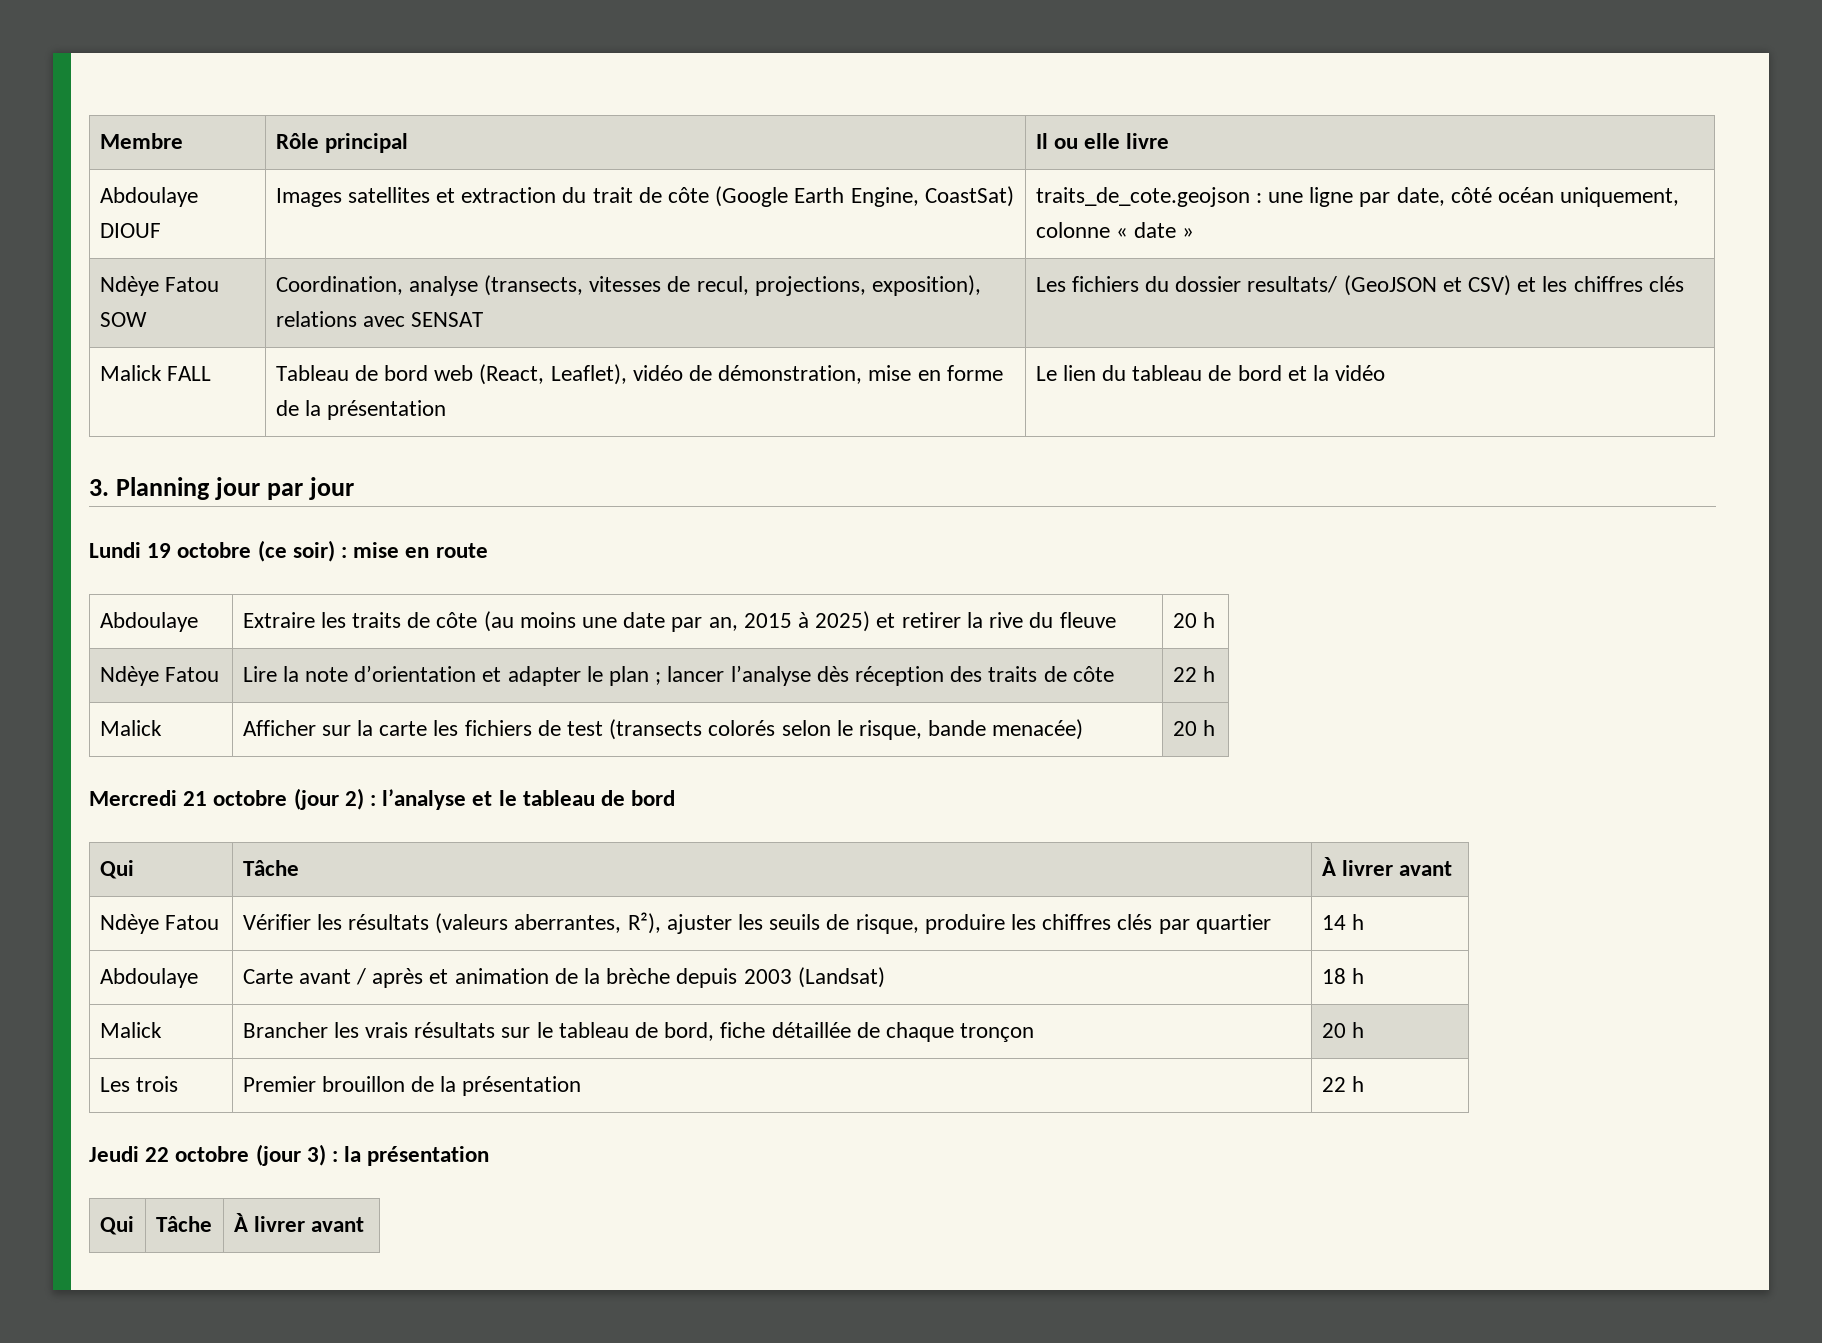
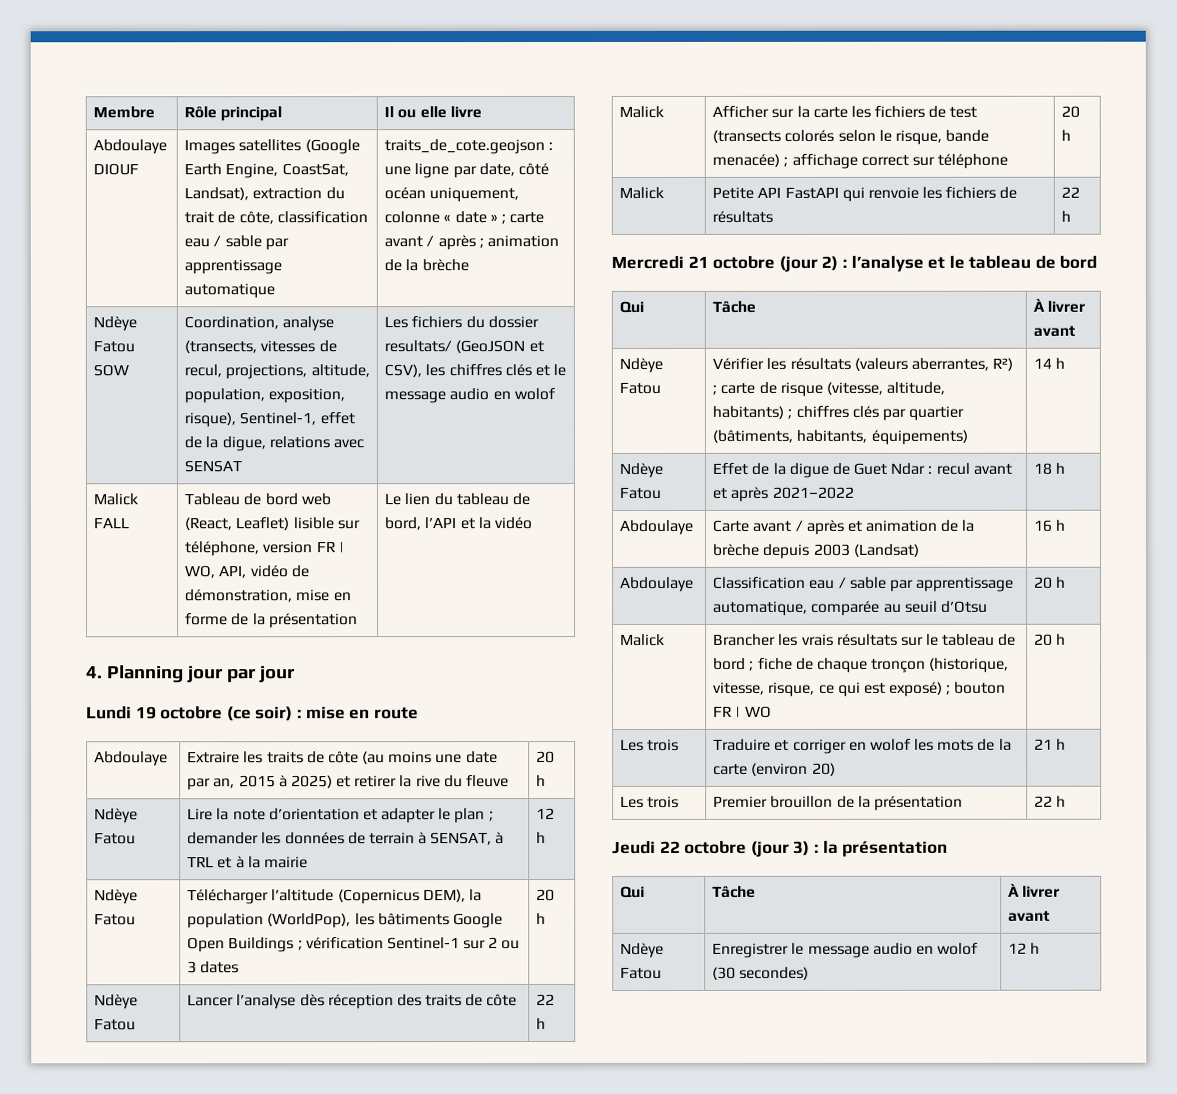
- Images satellites et extraction du trait de côte (Google Earth Engine, CoastSat)
+ Images satellites (Google Earth Engine, CoastSat, Landsat), extraction du trait de côte, classification eau / sable par apprentissage automatique
- traits_de_cote.geojson : une ligne par date, côté océan uniquement, colonne « date »
+ traits_de_cote.geojson : une ligne par date, côté océan uniquement, colonne « date » ; carte avant / après ; animation de la brèche
- Ndèye Fatou SOW | Coordination, analyse (transects, vitesses de recul, projections, exposition), relations avec SENSAT | Les fichiers du dossier resultats/ (GeoJSON et CSV) et les chiffres clés
+ Ndèye Fatou SOW | Coordination, analyse (transects, vitesses de recul, projections, altitude, population, exposition, risque), Sentinel-1, effet de la digue, relations avec SENSAT | Les fichiers du dossier resultats/ (GeoJSON et CSV), les chiffres clés et le message audio en wolof
- Malick FALL | Tableau de bord web (React, Leaflet), vidéo de démonstration, mise en forme de la présentation | Le lien du tableau de bord et la vidéo
+ Malick FALL | Tableau de bord web (React, Leaflet) lisible sur téléphone, version FR | WO, API, vidéo de démonstration, mise en forme de la présentation | Le lien du tableau de bord, l’API et la vidéo
- 3. Planning jour par jour
+ 4. Planning jour par jour
- Ndèye Fatou | Lire la note d’orientation et adapter le plan ; lancer l’analyse dès réception des traits de côte | 22 h
+ Ndèye Fatou | Lire la note d’orientation et adapter le plan ; demander les données de terrain à SENSAT, à TRL et à la mairie | 12 h
+ Ndèye Fatou | Télécharger l’altitude (Copernicus DEM), la population (WorldPop), les bâtiments Google Open Buildings ; vérification Sentinel-1 sur 2 ou 3 dates | 20 h
+ Ndèye Fatou | Lancer l’analyse dès réception des traits de côte | 22 h
- Malick | Afficher sur la carte les fichiers de test (transects colorés selon le risque, bande menacée) | 20 h
+ Malick | Afficher sur la carte les fichiers de test (transects colorés selon le risque, bande menacée) ; affichage correct sur téléphone | 20 h
+ Malick | Petite API FastAPI qui renvoie les fichiers de résultats | 22 h
- Ndèye Fatou | Vérifier les résultats (valeurs aberrantes, R²), ajuster les seuils de risque, produire les chiffres clés par quartier | 14 h
+ Ndèye Fatou | Vérifier les résultats (valeurs aberrantes, R²) ; carte de risque (vitesse, altitude, habitants) ; chiffres clés par quartier (bâtiments, habitants, équipements) | 14 h
+ Ndèye Fatou | Effet de la digue de Guet Ndar : recul avant et après 2021–2022 | 18 h
- Abdoulaye | Carte avant / après et animation de la brèche depuis 2003 (Landsat) | 18 h
+ Abdoulaye | Carte avant / après et animation de la brèche depuis 2003 (Landsat) | 16 h
+ Abdoulaye | Classification eau / sable par apprentissage automatique, comparée au seuil d’Otsu | 20 h
- Malick | Brancher les vrais résultats sur le tableau de bord, fiche détaillée de chaque tronçon | 20 h
+ Malick | Brancher les vrais résultats sur le tableau de bord ; fiche de chaque tronçon (historique, vitesse, risque, ce qui est exposé) ; bouton FR | WO | 20 h
+ Les trois | Traduire et corriger en wolof les mots de la carte (environ 20) | 21 h
+ Ndèye Fatou | Enregistrer le message audio en wolof (30 secondes) | 12 h

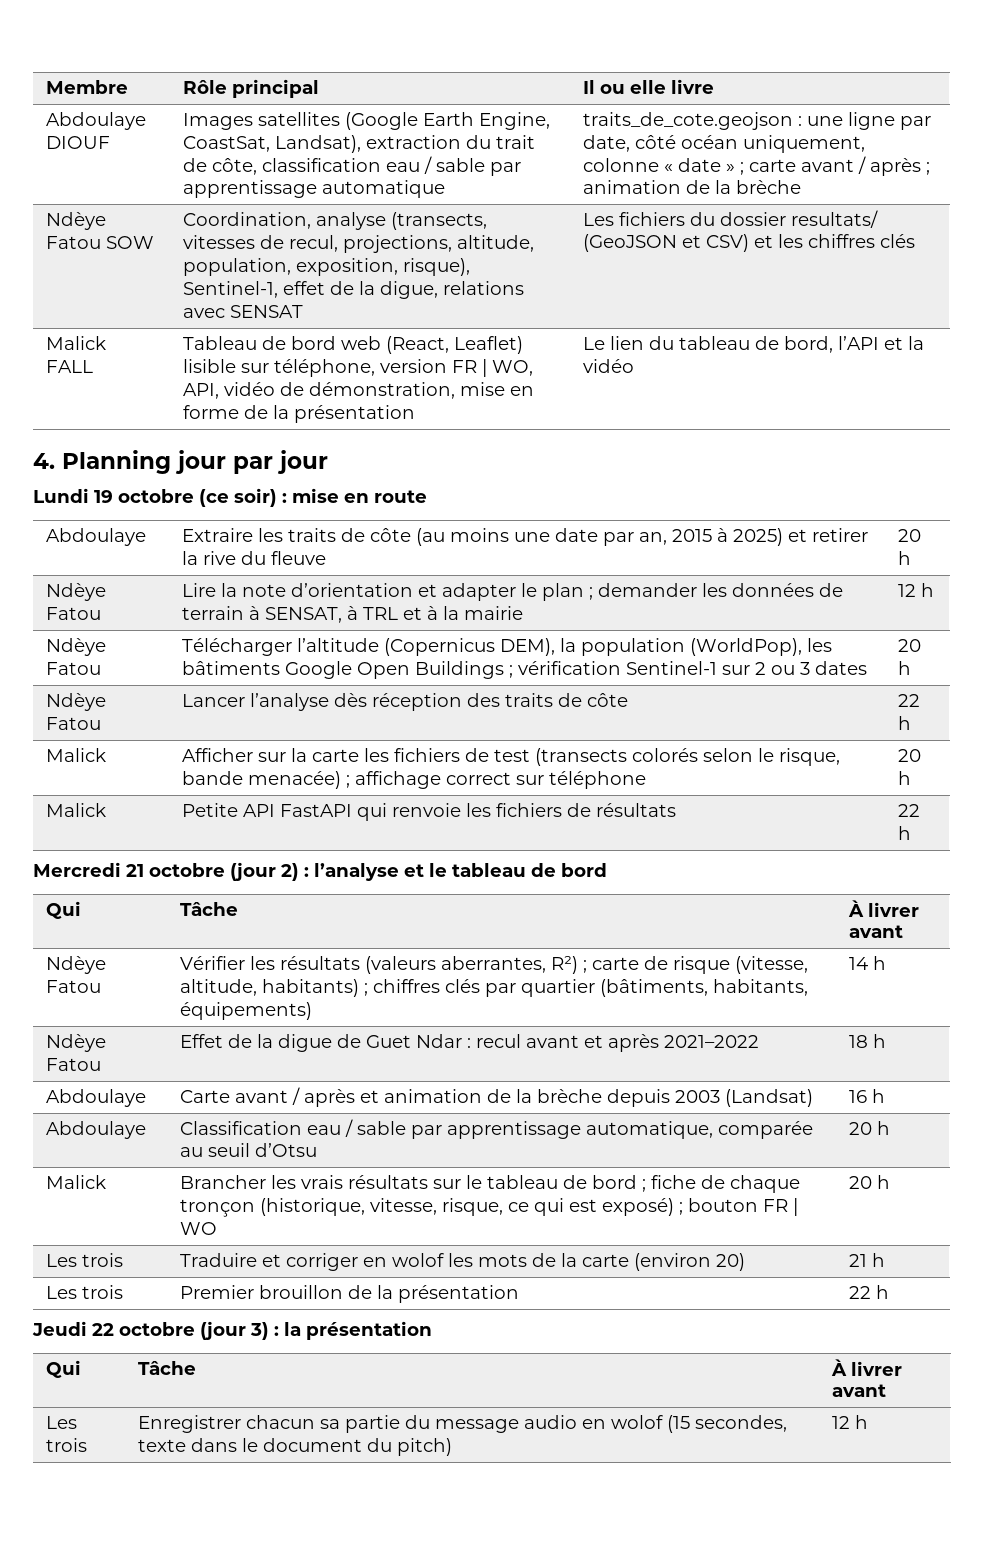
- Ndèye Fatou SOW | Coordination, analyse (transects, vitesses de recul, projections, altitude, population, exposition, risque), Sentinel-1, effet de la digue, relations avec SENSAT | Les fichiers du dossier resultats/ (GeoJSON et CSV), les chiffres clés et le message audio en wolof
+ Ndèye Fatou SOW | Coordination, analyse (transects, vitesses de recul, projections, altitude, population, exposition, risque), Sentinel-1, effet de la digue, relations avec SENSAT | Les fichiers du dossier resultats/ (GeoJSON et CSV) et les chiffres clés
- Ndèye Fatou | Enregistrer le message audio en wolof (30 secondes) | 12 h
+ Les trois | Enregistrer chacun sa partie du message audio en wolof (15 secondes, texte dans le document du pitch) | 12 h

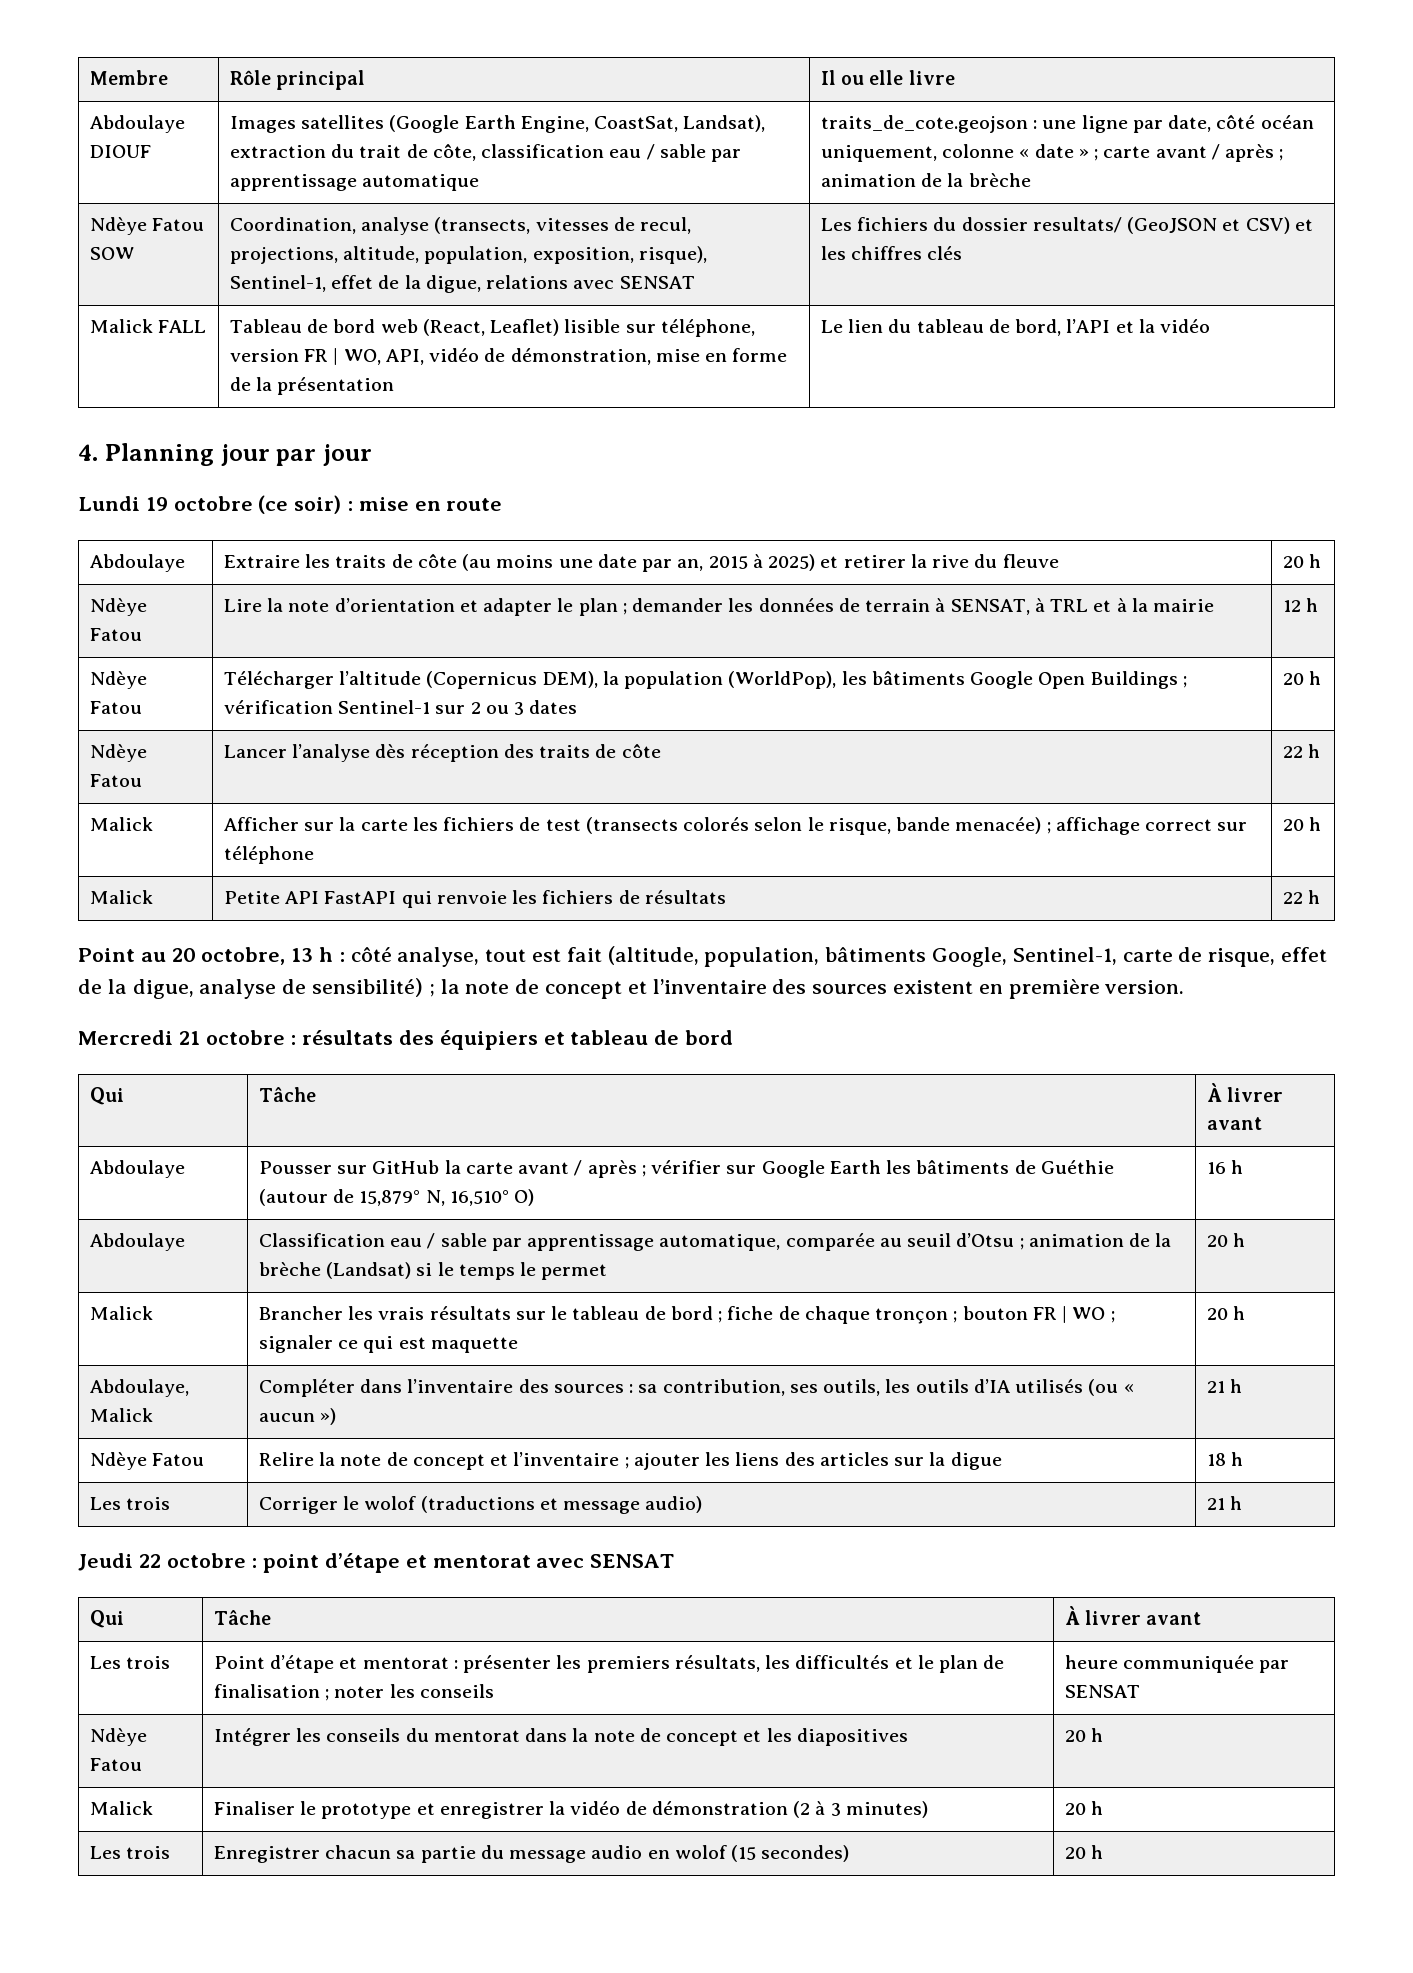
- Mercredi 21 octobre (jour 2) : l’analyse et le tableau de bord
+ Point au 20 octobre, 13 h : côté analyse, tout est fait (altitude, population, bâtiments Google, Sentinel-1, carte de risque, effet de la digue, analyse de sensibilité) ; la note de concept et l’inventaire des sources existent en première version.
+ Mercredi 21 octobre : résultats des équipiers et tableau de bord
- Ndèye Fatou | Vérifier les résultats (valeurs aberrantes, R²) ; carte de risque (vitesse, altitude, habitants) ; chiffres clés par quartier (bâtiments, habitants, équipements) | 14 h
- Ndèye Fatou | Effet de la digue de Guet Ndar : recul avant et après 2021–2022 | 18 h
- Abdoulaye | Carte avant / après et animation de la brèche depuis 2003 (Landsat) | 16 h
+ Abdoulaye | Pousser sur GitHub la carte avant / après ; vérifier sur Google Earth les bâtiments de Guéthie (autour de 15,879° N, 16,510° O) | 16 h
- Abdoulaye | Classification eau / sable par apprentissage automatique, comparée au seuil d’Otsu | 20 h
+ Abdoulaye | Classification eau / sable par apprentissage automatique, comparée au seuil d’Otsu ; animation de la brèche (Landsat) si le temps le permet | 20 h
- Malick | Brancher les vrais résultats sur le tableau de bord ; fiche de chaque tronçon (historique, vitesse, risque, ce qui est exposé) ; bouton FR | WO | 20 h
- Les trois | Traduire et corriger en wolof les mots de la carte (environ 20) | 21 h
- Les trois | Premier brouillon de la présentation | 22 h
- Jeudi 22 octobre (jour 3) : la présentation
+ Malick | Brancher les vrais résultats sur le tableau de bord ; fiche de chaque tronçon ; bouton FR | WO ; signaler ce qui est maquette | 20 h
+ Abdoulaye, Malick | Compléter dans l’inventaire des sources : sa contribution, ses outils, les outils d’IA utilisés (ou « aucun ») | 21 h
+ Ndèye Fatou | Relire la note de concept et l’inventaire ; ajouter les liens des articles sur la digue | 18 h
+ Les trois | Corriger le wolof (traductions et message audio) | 21 h
+ Jeudi 22 octobre : point d’étape et mentorat avec SENSAT
  Qui | Tâche | À livrer avant
+ Les trois | Point d’étape et mentorat : présenter les premiers résultats, les difficultés et le plan de finalisation ; noter les conseils | heure communiquée par SENSAT
+ Ndèye Fatou | Intégrer les conseils du mentorat dans la note de concept et les diapositives | 20 h
+ Malick | Finaliser le prototype et enregistrer la vidéo de démonstration (2 à 3 minutes) | 20 h
- Les trois | Enregistrer chacun sa partie du message audio en wolof (15 secondes, texte dans le document du pitch) | 12 h
+ Les trois | Enregistrer chacun sa partie du message audio en wolof (15 secondes) | 20 h

